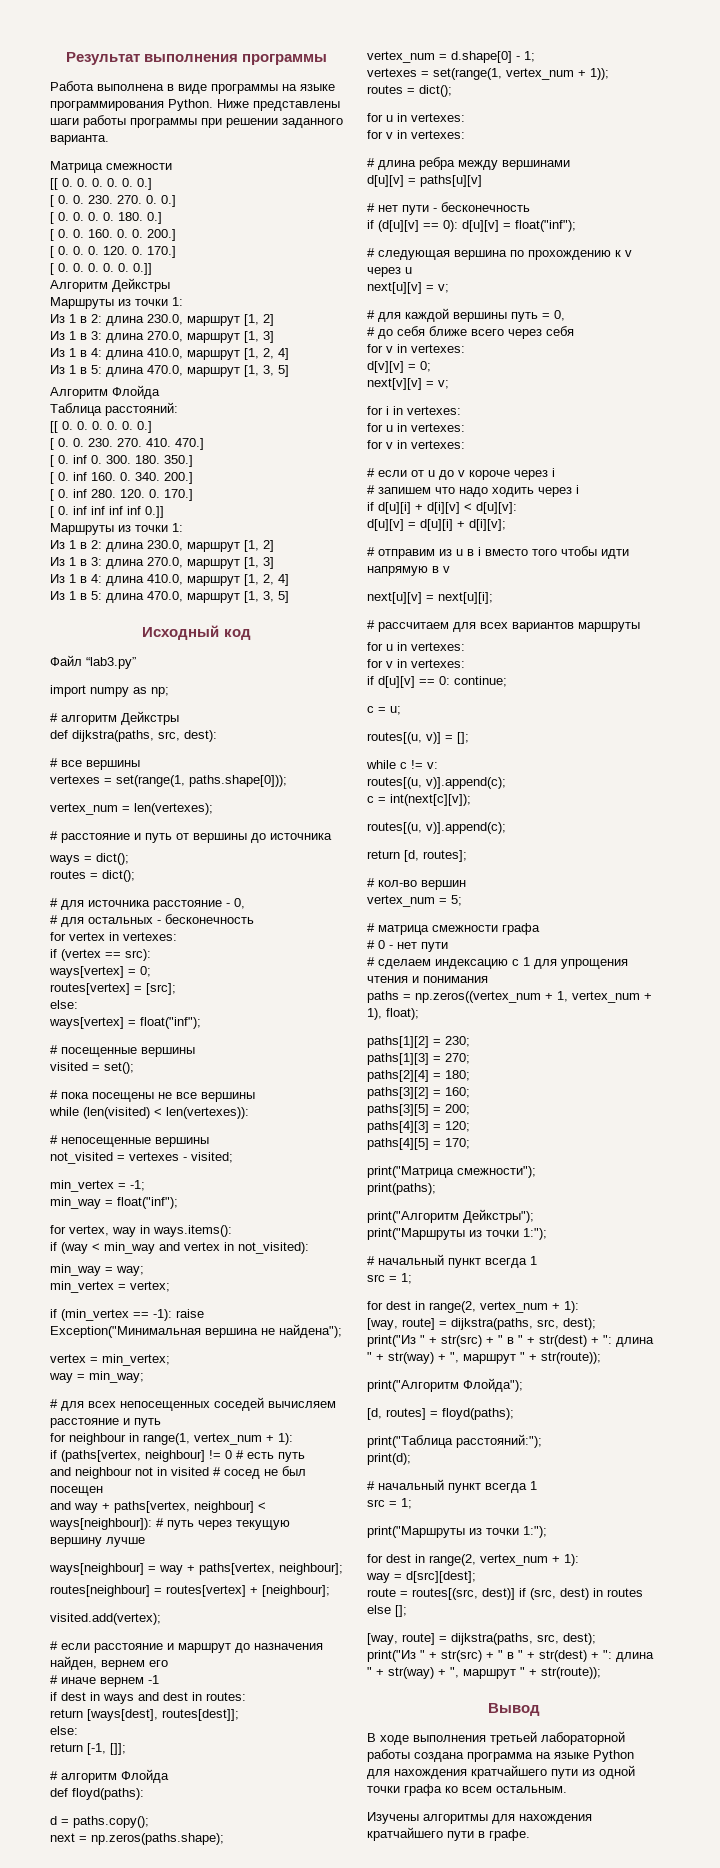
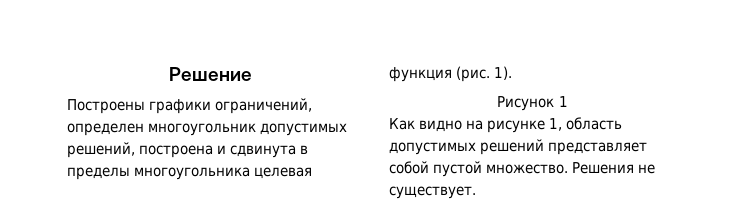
- Результат выполнения программы
- Работа выполнена в виде программы на языке программирования Python. Ниже представлены шаги работы программы при решении заданного варианта.
- Матрица смежности
- [[ 0. 0. 0. 0. 0. 0.]
- [ 0. 0. 230. 270. 0. 0.]
- [ 0. 0. 0. 0. 180. 0.]
- [ 0. 0. 160. 0. 0. 200.]
- [ 0. 0. 0. 120. 0. 170.]
- [ 0. 0. 0. 0. 0. 0.]]
- Алгоритм Дейкстры
- Маршруты из точки 1:
- Из 1 в 2: длина 230.0, маршрут [1, 2]
- Из 1 в 3: длина 270.0, маршрут [1, 3]
- Из 1 в 4: длина 410.0, маршрут [1, 2, 4]
- Из 1 в 5: длина 470.0, маршрут [1, 3, 5]
- Алгоритм Флойда
- Таблица расстояний:
- [[ 0. 0. 0. 0. 0. 0.]
- [ 0. 0. 230. 270. 410. 470.]
- [ 0. inf 0. 300. 180. 350.]
- [ 0. inf 160. 0. 340. 200.]
- [ 0. inf 280. 120. 0. 170.]
- [ 0. inf inf inf inf 0.]]
- Маршруты из точки 1:
- Из 1 в 2: длина 230.0, маршрут [1, 2]
- Из 1 в 3: длина 270.0, маршрут [1, 3]
- Из 1 в 4: длина 410.0, маршрут [1, 2, 4]
- Из 1 в 5: длина 470.0, маршрут [1, 3, 5]
- Исходный код
- Файл “lab3.py”
- import numpy as np;
- # алгоритм Дейкстры
- def dijkstra(paths, src, dest):
- # все вершины
- vertexes = set(range(1, paths.shape[0]));
- vertex_num = len(vertexes);
- # расстояние и путь от вершины до источника
- ways = dict();
- routes = dict();
- # для источника расстояние - 0,
- # для остальных - бесконечность
- for vertex in vertexes:
- if (vertex == src):
- ways[vertex] = 0;
- routes[vertex] = [src];
- else:
- ways[vertex] = float("inf");
- # посещенные вершины
- visited = set();
- # пока посещены не все вершины
- while (len(visited) < len(vertexes)):
- # непосещенные вершины
- not_visited = vertexes - visited;
- min_vertex = -1;
- min_way = float("inf");
- for vertex, way in ways.items():
- if (way < min_way and vertex in not_visited):
- min_way = way;
- min_vertex = vertex;
- if (min_vertex == -1): raise Exception("Минимальная вершина не найдена");
- vertex = min_vertex;
- way = min_way;
- # для всех непосещенных соседей вычисляем расстояние и путь
- for neighbour in range(1, vertex_num + 1):
- if (paths[vertex, neighbour] != 0 # есть путь
- and neighbour not in visited # сосед не был посещен
- and way + paths[vertex, neighbour] < ways[neighbour]): # путь через текущую вершину лучше
- ways[neighbour] = way + paths[vertex, neighbour];
- routes[neighbour] = routes[vertex] + [neighbour];
- visited.add(vertex);
- # если расстояние и маршрут до назначения найден, вернем его
- # иначе вернем -1
- if dest in ways and dest in routes:
- return [ways[dest], routes[dest]];
- else:
- return [-1, []];
- # алгоритм Флойда
- def floyd(paths):
- d = paths.copy();
- next = np.zeros(paths.shape);
- vertex_num = d.shape[0] - 1;
- vertexes = set(range(1, vertex_num + 1));
- routes = dict();
- for u in vertexes:
- for v in vertexes:
- # длина ребра между вершинами
- d[u][v] = paths[u][v]
- # нет пути - бесконечность
- if (d[u][v] == 0): d[u][v] = float("inf");
- # следующая вершина по прохождению к v через u
- next[u][v] = v;
- # для каждой вершины путь = 0,
- # до себя ближе всего через себя
- for v in vertexes:
- d[v][v] = 0;
- next[v][v] = v;
- for i in vertexes:
- for u in vertexes:
- for v in vertexes:
- # если от u до v короче через i
- # запишем что надо ходить через i
- if d[u][i] + d[i][v] < d[u][v]:
- d[u][v] = d[u][i] + d[i][v];
- # отправим из u в i вместо того чтобы идти напрямую в v
- next[u][v] = next[u][i];
- # рассчитаем для всех вариантов маршруты
- for u in vertexes:
- for v in vertexes:
- if d[u][v] == 0: continue;
- c = u;
- routes[(u, v)] = [];
- while c != v:
- routes[(u, v)].append(c);
- c = int(next[c][v]);
- routes[(u, v)].append(c);
- return [d, routes];
- # кол-во вершин
- vertex_num = 5;
- # матрица смежности графа
- # 0 - нет пути
- # сделаем индексацию с 1 для упрощения чтения и понимания
- paths = np.zeros((vertex_num + 1, vertex_num + 1), float);
- paths[1][2] = 230;
- paths[1][3] = 270;
- paths[2][4] = 180;
- paths[3][2] = 160;
- paths[3][5] = 200;
- paths[4][3] = 120;
- paths[4][5] = 170;
- print("Матрица смежности");
- print(paths);
- print("Алгоритм Дейкстры");
- print("Маршруты из точки 1:");
- # начальный пункт всегда 1
- src = 1;
- for dest in range(2, vertex_num + 1):
- [way, route] = dijkstra(paths, src, dest);
- print("Из " + str(src) + " в " + str(dest) + ": длина " + str(way) + ", маршрут " + str(route));
- print("Алгоритм Флойда");
- [d, routes] = floyd(paths);
- print("Таблица расстояний:");
- print(d);
- # начальный пункт всегда 1
- src = 1;
- print("Маршруты из точки 1:");
- for dest in range(2, vertex_num + 1):
- way = d[src][dest];
- route = routes[(src, dest)] if (src, dest) in routes else [];
- [way, route] = dijkstra(paths, src, dest);
- print("Из " + str(src) + " в " + str(dest) + ": длина " + str(way) + ", маршрут " + str(route));
- Вывод
- В ходе выполнения третьей лабораторной работы создана программа на языке Python для нахождения кратчайшего пути из одной точки графа ко всем остальным.
- Изучены алгоритмы для нахождения кратчайшего пути в графе.
+ Решение
+ Построены графики ограничений, определен многоугольник допустимых решений, построена и сдвинута в пределы многоугольника целевая функция (рис. 1).
+ Рисунок 1
+ Как видно на рисунке 1, область допустимых решений представляет собой пустой множество. Решения не существует.

